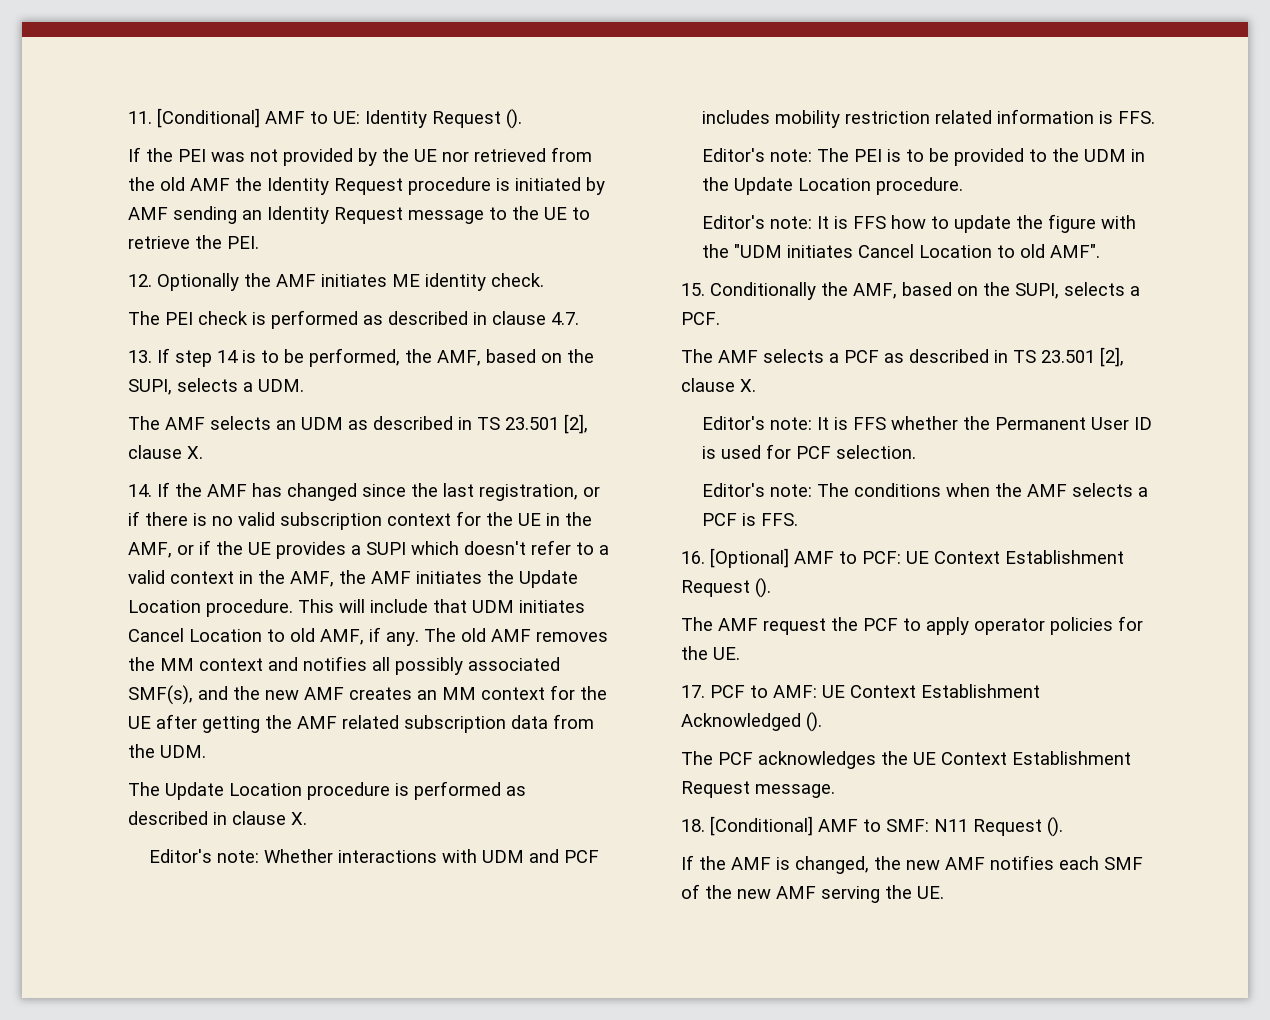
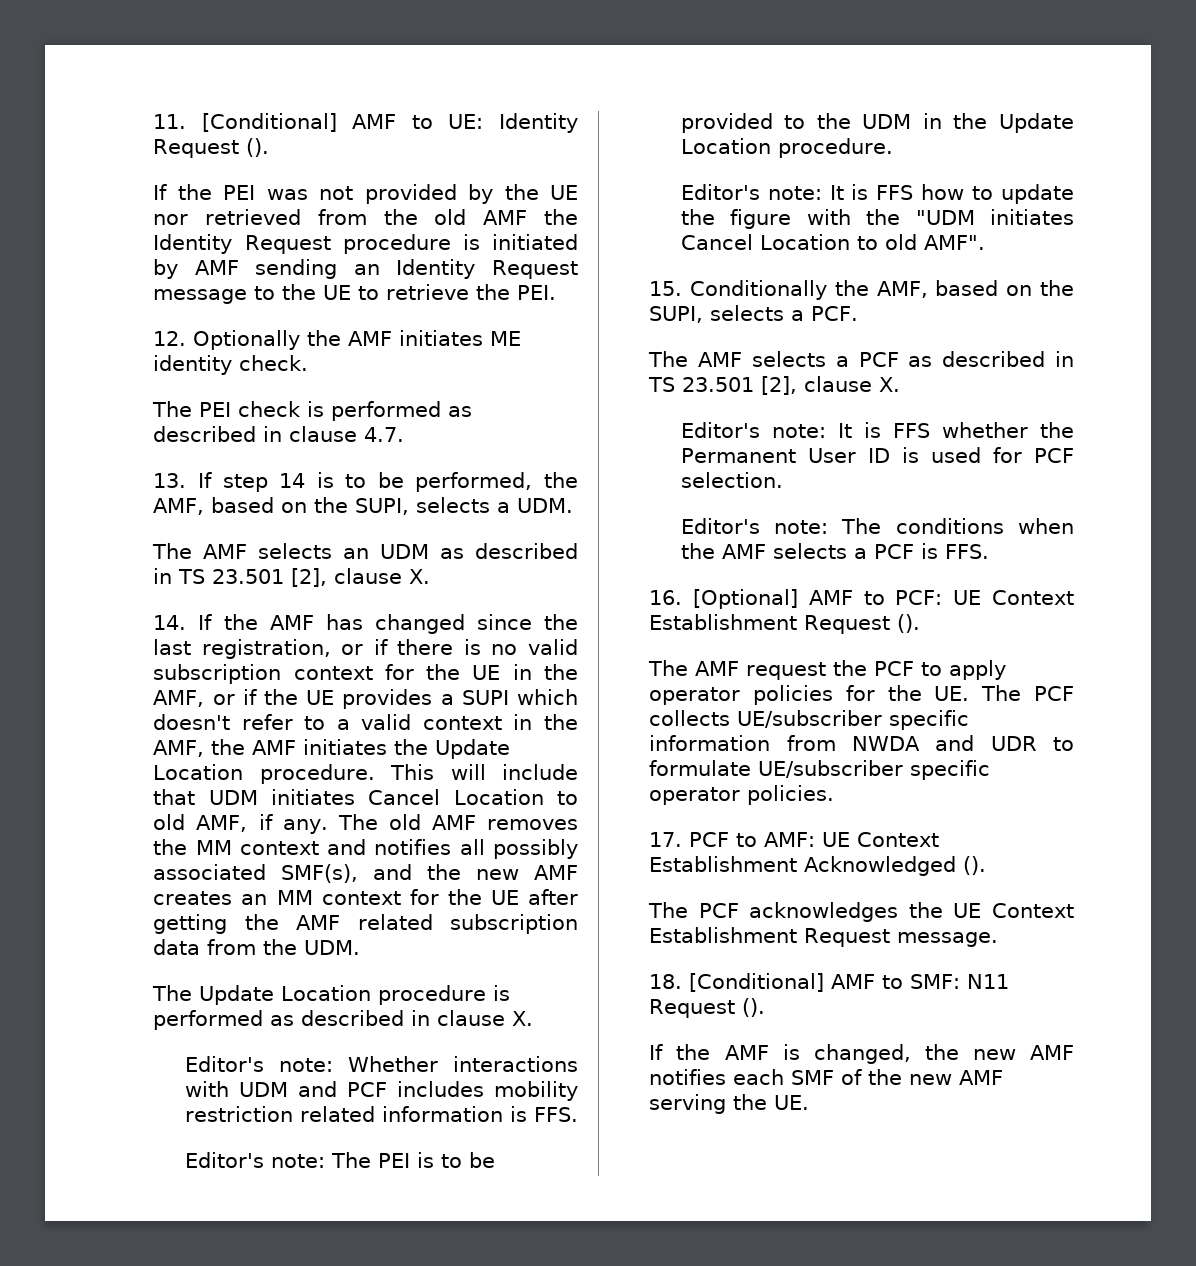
- The AMF request the PCF to apply operator policies for the UE.
+ The AMF request the PCF to apply operator policies for the UE. The PCF collects UE/subscriber specific information from NWDA and UDR to formulate UE/subscriber specific operator policies.

